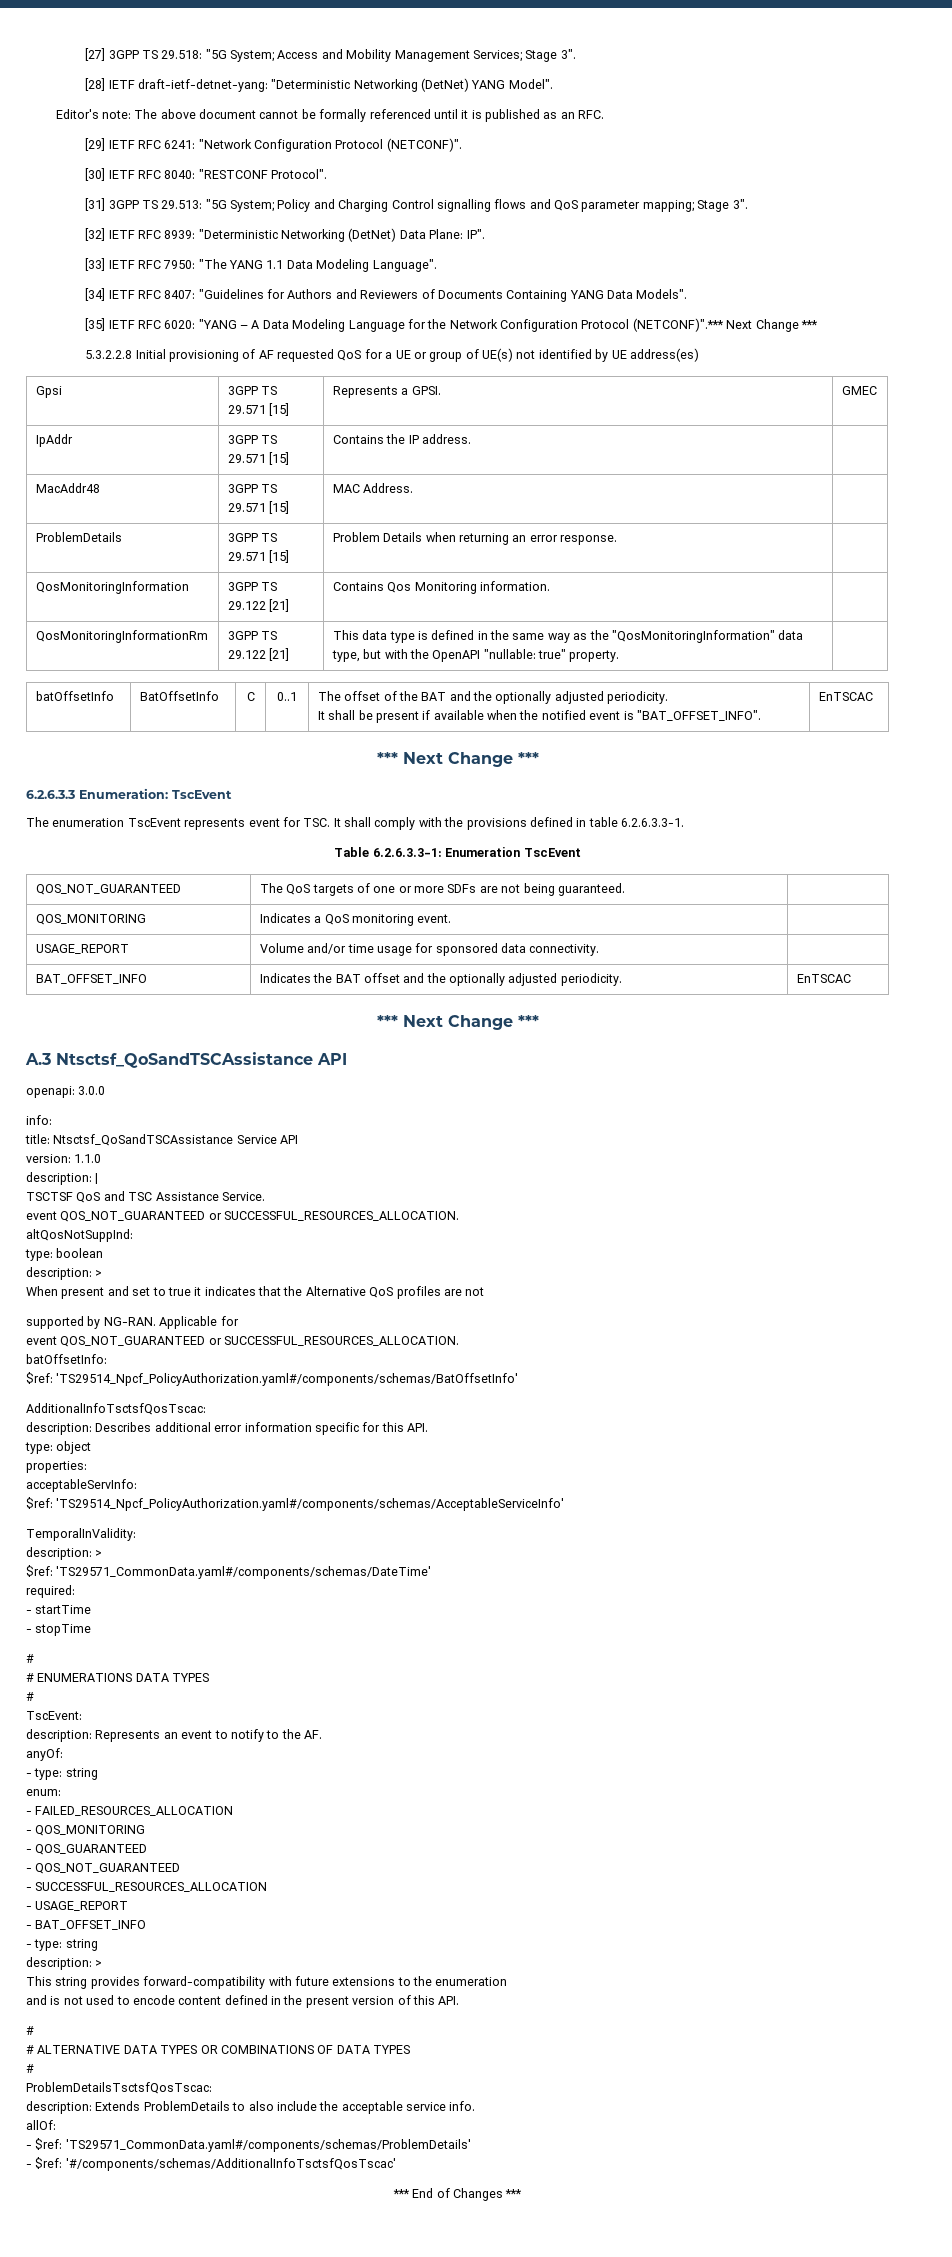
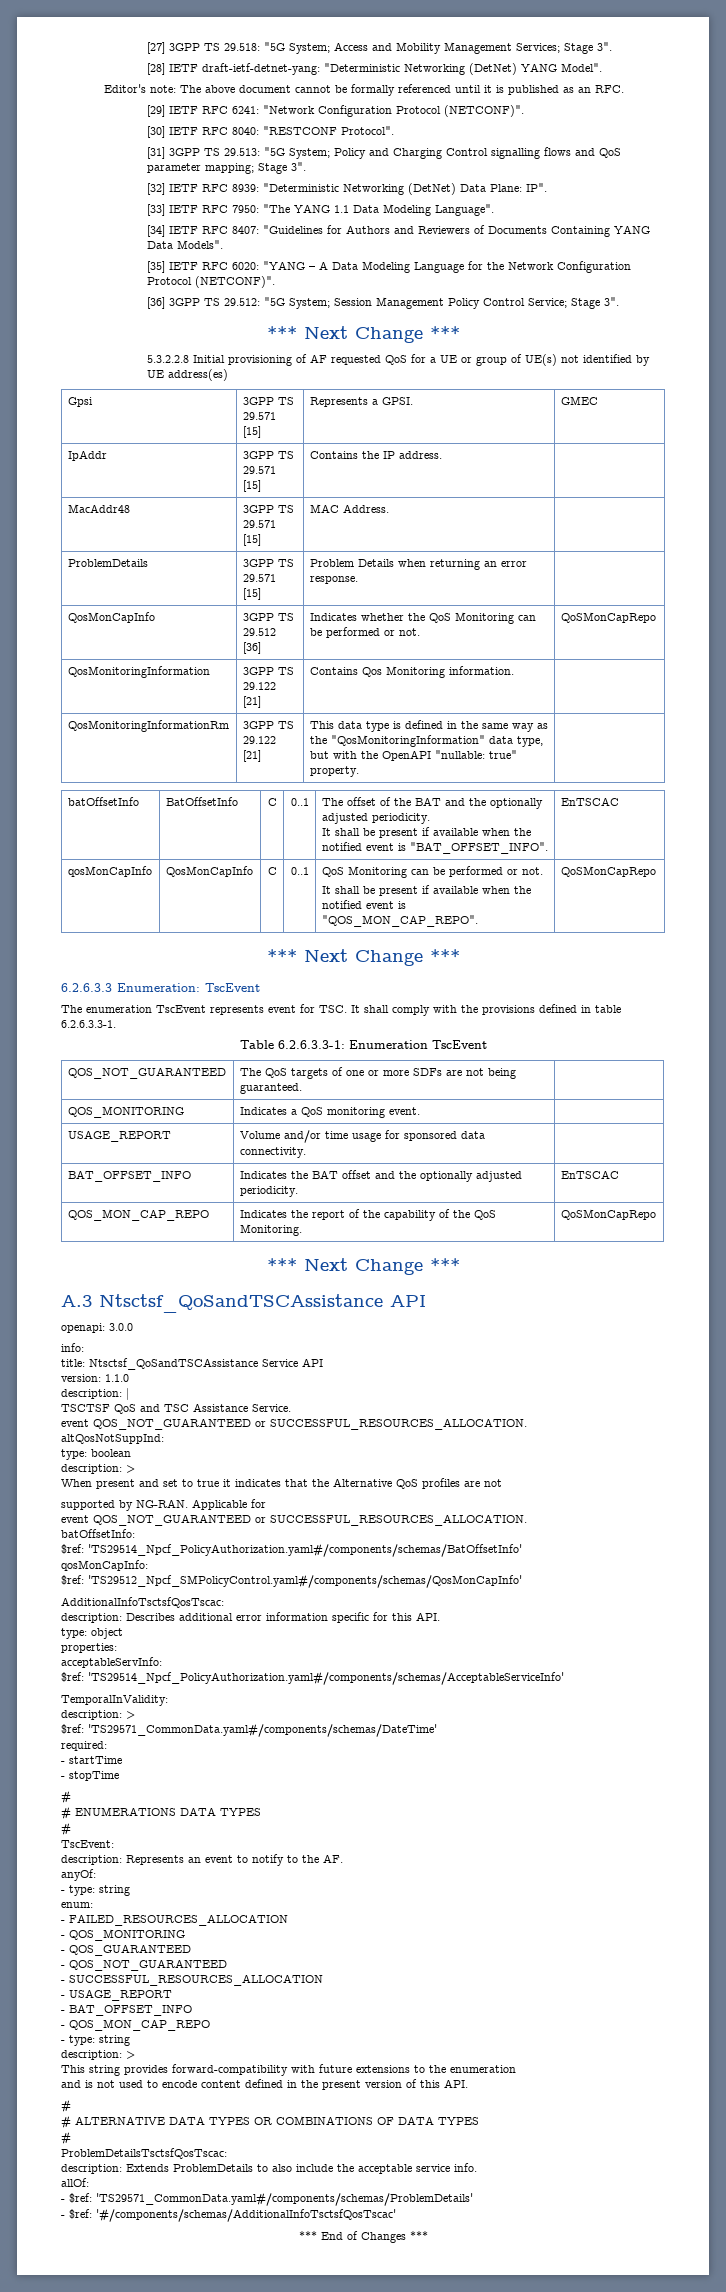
- [35] IETF RFC 6020: "YANG – A Data Modeling Language for the Network Configuration Protocol (NETCONF)".*** Next Change ***
+ [35] IETF RFC 6020: "YANG – A Data Modeling Language for the Network Configuration Protocol (NETCONF)".
+ [36] 3GPP TS 29.512: "5G System; Session Management Policy Control Service; Stage 3".
+ *** Next Change ***
+ QosMonCapInfo | 3GPP TS 29.512 [36] | Indicates whether the QoS Monitoring can be performed or not. | QoSMonCapRepo
+ qosMonCapInfo | QosMonCapInfo | C | 0..1 | QoS Monitoring can be performed or not.
+ It shall be present if available when the notified event is "QOS_MON_CAP_REPO". | QoSMonCapRepo
+ QOS_MON_CAP_REPO | Indicates the report of the capability of the QoS Monitoring. | QoSMonCapRepo
+ qosMonCapInfo:
+ $ref: 'TS29512_Npcf_SMPolicyControl.yaml#/components/schemas/QosMonCapInfo'
+ - QOS_MON_CAP_REPO

